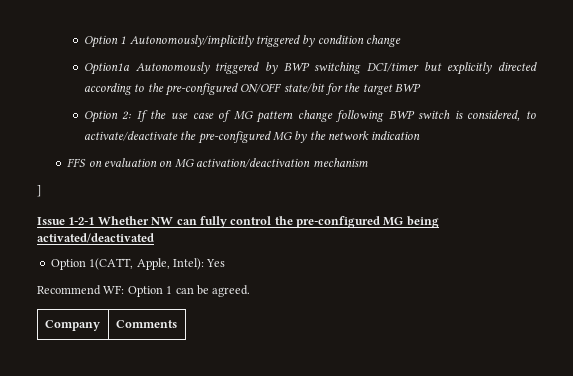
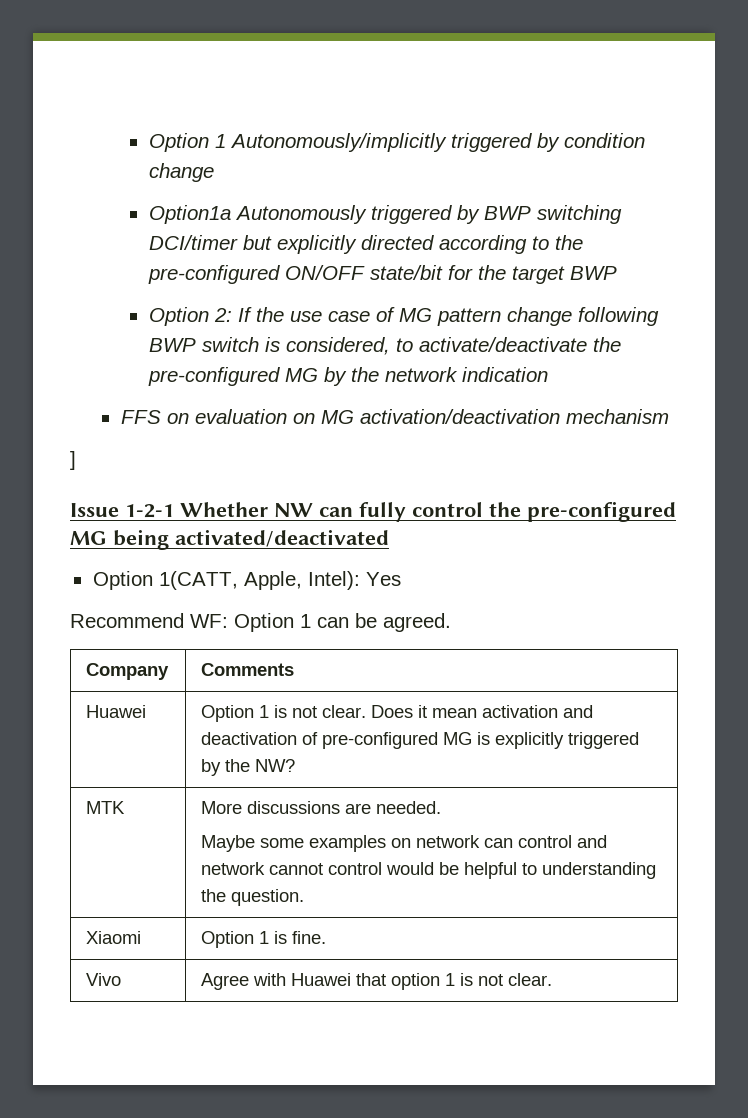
+ Huawei | Option 1 is not clear. Does it mean activation and deactivation of pre-configured MG is explicitly triggered by the NW?
+ MTK | More discussions are needed.
+ Maybe some examples on network can control and network cannot control would be helpful to understanding the question.
+ Xiaomi | Option 1 is fine.
+ Vivo | Agree with Huawei that option 1 is not clear.

